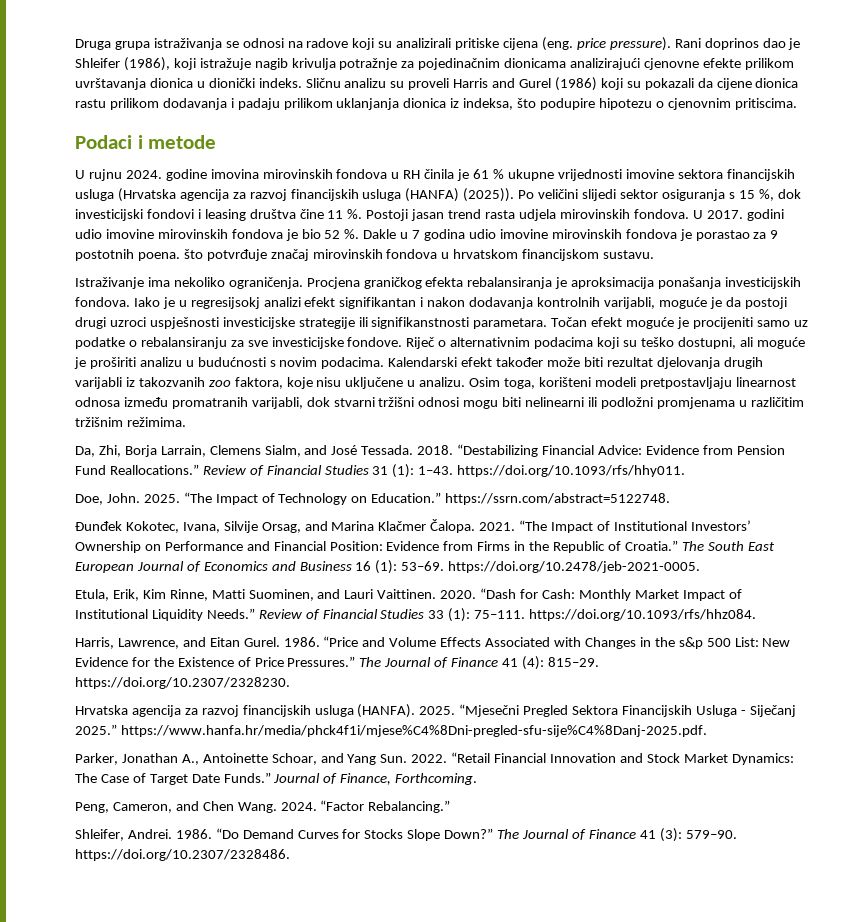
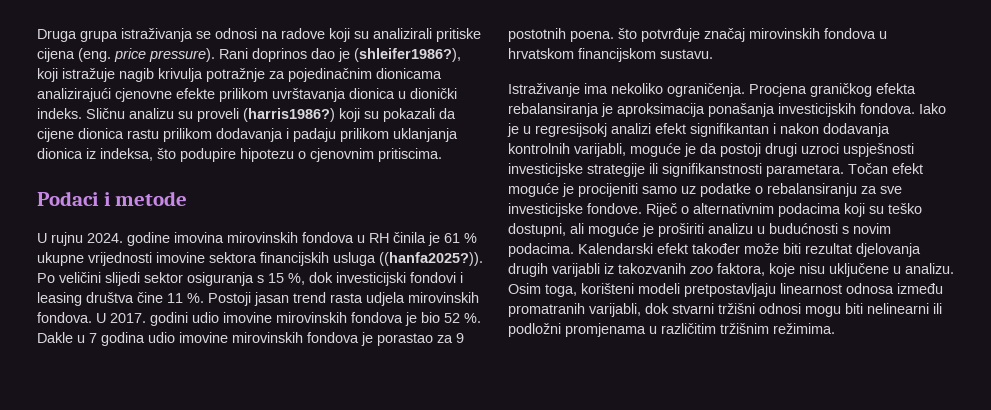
- Rani doprinos dao je Shleifer (1986), koji istražuje nagib krivulja potražnje za pojedinačnim dionicama analizirajući cjenovne efekte prilikom uvrštavanja dionica u dionički indeks.
+ Rani doprinos dao je (shleifer1986?), koji istražuje nagib krivulja potražnje za pojedinačnim dionicama analizirajući cjenovne efekte prilikom uvrštavanja dionica u dionički indeks.
- Sličnu analizu su proveli Harris and Gurel (1986) koji su pokazali da cijene dionica rastu prilikom dodavanja i padaju prilikom uklanjanja dionica iz indeksa, što podupire hipotezu o cjenovnim pritiscima.
+ Sličnu analizu su proveli (harris1986?) koji su pokazali da cijene dionica rastu prilikom dodavanja i padaju prilikom uklanjanja dionica iz indeksa, što podupire hipotezu o cjenovnim pritiscima.
- U rujnu 2024. godine imovina mirovinskih fondova u RH činila je 61 % ukupne vrijednosti imovine sektora financijskih usluga (Hrvatska agencija za razvoj financijskih usluga (HANFA) (2025)).
+ U rujnu 2024. godine imovina mirovinskih fondova u RH činila je 61 % ukupne vrijednosti imovine sektora financijskih usluga ((hanfa2025?)).
- Da, Zhi, Borja Larrain, Clemens Sialm, and José Tessada. 2018. “Destabilizing Financial Advice: Evidence from Pension Fund Reallocations.” Review of Financial Studies 31 (1): 1–43. https://doi.org/10.1093/rfs/hhy011.
- Doe, John. 2025. “The Impact of Technology on Education.” https://ssrn.com/abstract=5122748.
- Đunđek Kokotec, Ivana, Silvije Orsag, and Marina Klačmer Čalopa. 2021. “The Impact of Institutional Investors’ Ownership on Performance and Financial Position: Evidence from Firms in the Republic of Croatia.” The South East European Journal of Economics and Business 16 (1): 53–69. https://doi.org/10.2478/jeb-2021-0005.
- Etula, Erik, Kim Rinne, Matti Suominen, and Lauri Vaittinen. 2020. “Dash for Cash: Monthly Market Impact of Institutional Liquidity Needs.” Review of Financial Studies 33 (1): 75–111. https://doi.org/10.1093/rfs/hhz084.
- Harris, Lawrence, and Eitan Gurel. 1986. “Price and Volume Effects Associated with Changes in the s&p 500 List: New Evidence for the Existence of Price Pressures.” The Journal of Finance 41 (4): 815–29. https://doi.org/10.2307/2328230.
- Hrvatska agencija za razvoj financijskih usluga (HANFA). 2025. “Mjesečni Pregled Sektora Financijskih Usluga - Siječanj 2025.” https://www.hanfa.hr/media/phck4f1i/mjese%C4%8Dni-pregled-sfu-sije%C4%8Danj-2025.pdf.
- Parker, Jonathan A., Antoinette Schoar, and Yang Sun. 2022. “Retail Financial Innovation and Stock Market Dynamics: The Case of Target Date Funds.” Journal of Finance, Forthcoming.
- Peng, Cameron, and Chen Wang. 2024. “Factor Rebalancing.”
- Shleifer, Andrei. 1986. “Do Demand Curves for Stocks Slope Down?” The Journal of Finance 41 (3): 579–90. https://doi.org/10.2307/2328486.

